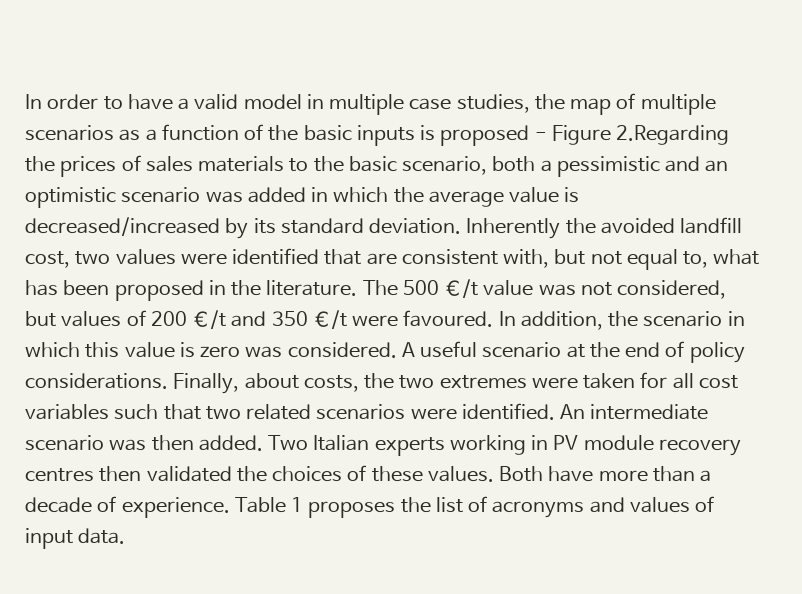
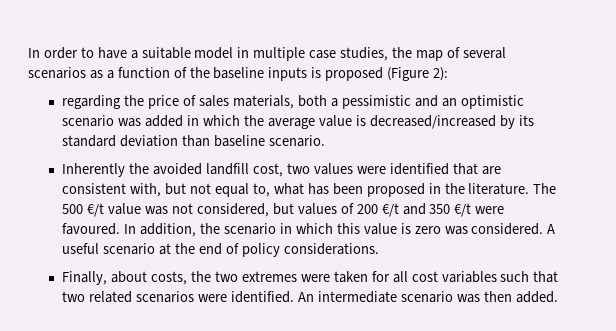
- In order to have a valid model in multiple case studies, the map of multiple scenarios as a function of the basic inputs is proposed - Figure 2.Regarding the prices of sales materials to the basic scenario, both a pessimistic and an optimistic scenario was added in which the average value is decreased/increased by its standard deviation. Inherently the avoided landfill cost, two values were identified that are consistent with, but not equal to, what has been proposed in the literature.
+ In order to have a suitable model in multiple case studies, the map of several scenarios as a function of the baseline inputs is proposed (Figure 2):
+ regarding the price of sales materials, both a pessimistic and an optimistic scenario was added in which the average value is decreased/increased by its standard deviation than baseline scenario.
+ Inherently the avoided landfill cost, two values were identified that are consistent with, but not equal to, what has been proposed in the literature.
- A useful scenario at the end of policy considerations. Finally, about costs, the two extremes were taken for all cost variables such that two related scenarios were identified.
+ A useful scenario at the end of policy considerations.
+ Finally, about costs, the two extremes were taken for all cost variables such that two related scenarios were identified.
- Two Italian experts working in PV module recovery centres then validated the choices of these values. Both have more than a decade of experience. Table 1 proposes the list of acronyms and values of input data.

